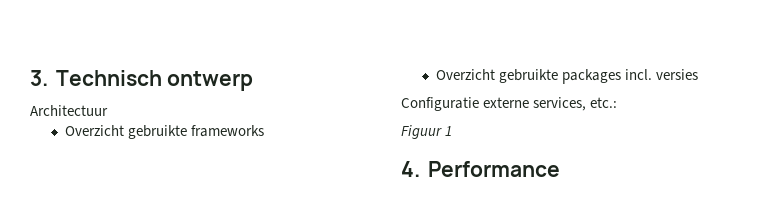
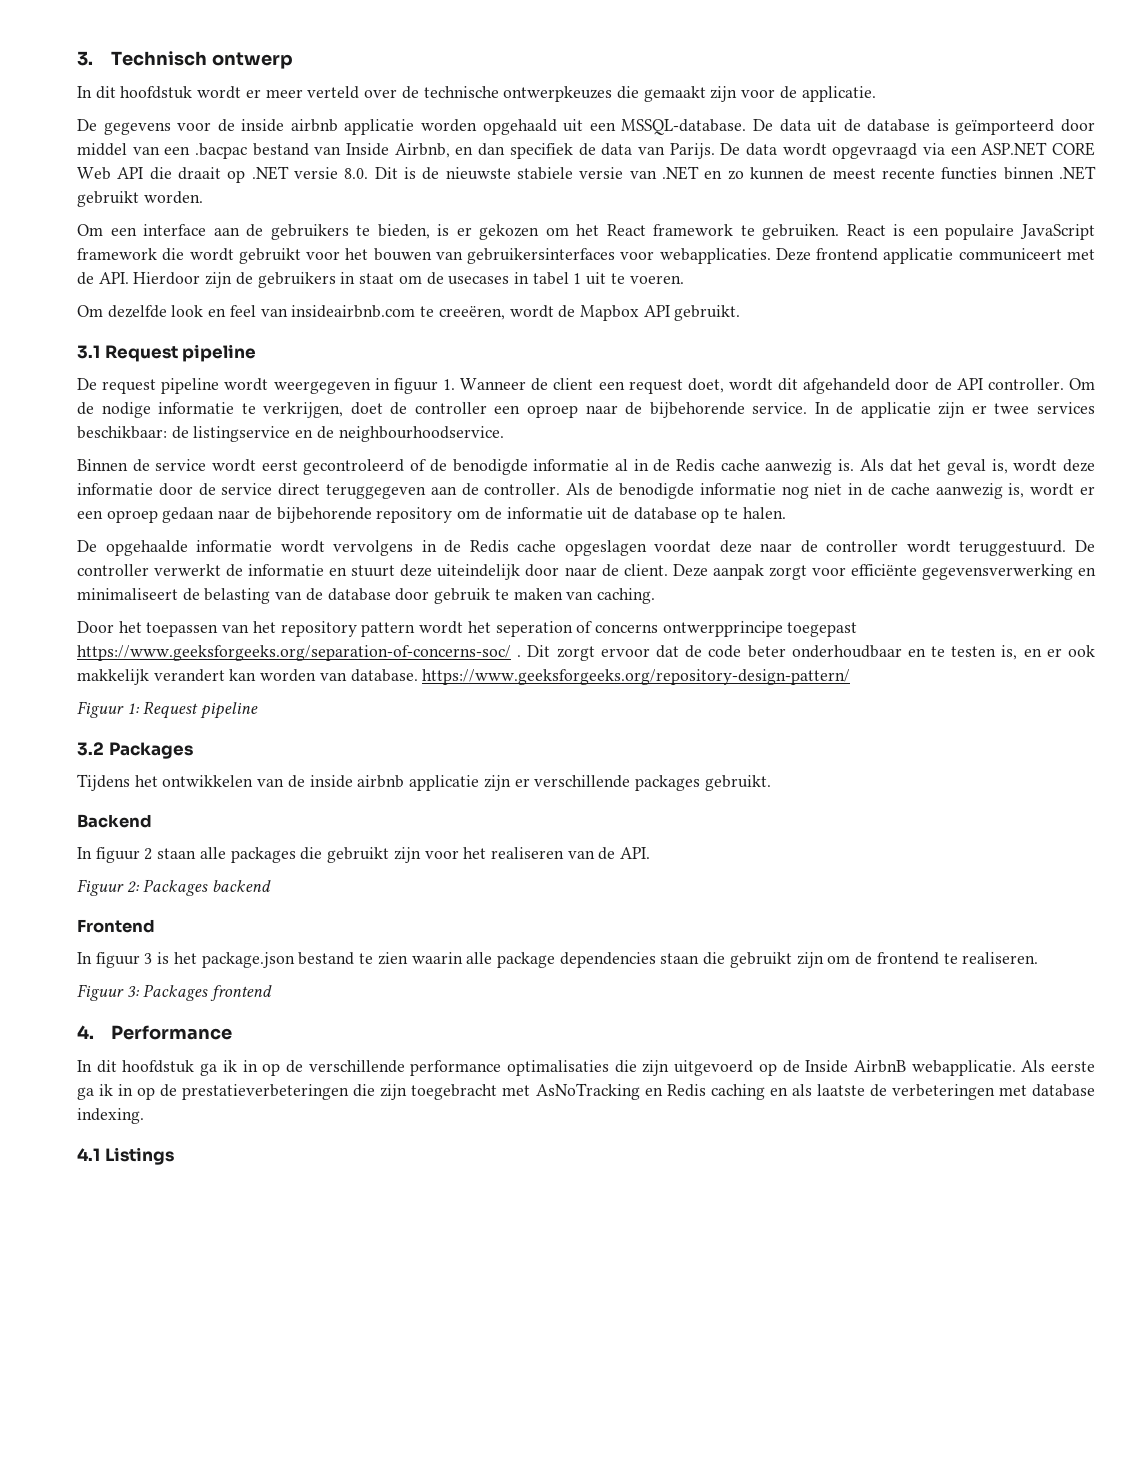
- Architectuur
- Overzicht gebruikte frameworks
- Overzicht gebruikte packages incl. versies
- Configuratie externe services, etc.:
- Figuur 1
+ In dit hoofdstuk wordt er meer verteld over de technische ontwerpkeuzes die gemaakt zijn voor de applicatie.
+ De gegevens voor de inside airbnb applicatie worden opgehaald uit een MSSQL-database. De data uit de database is geïmporteerd door middel van een .bacpac bestand van Inside Airbnb, en dan specifiek de data van Parijs. De data wordt opgevraagd via een ASP.NET CORE Web API die draait op .NET versie 8.0. Dit is de nieuwste stabiele versie van .NET en zo kunnen de meest recente functies binnen .NET gebruikt worden.
+ Om een interface aan de gebruikers te bieden, is er gekozen om het React framework te gebruiken. React is een populaire JavaScript framework die wordt gebruikt voor het bouwen van gebruikersinterfaces voor webapplicaties. Deze frontend applicatie communiceert met de API. Hierdoor zijn de gebruikers in staat om de usecases in tabel 1 uit te voeren.
+ Om dezelfde look en feel van insideairbnb.com te creeëren, wordt de Mapbox API gebruikt.
+ 3.1 Request pipeline
+ De request pipeline wordt weergegeven in figuur 1. Wanneer de client een request doet, wordt dit afgehandeld door de API controller. Om de nodige informatie te verkrijgen, doet de controller een oproep naar de bijbehorende service. In de applicatie zijn er twee services beschikbaar: de listingservice en de neighbourhoodservice.
+ Binnen de service wordt eerst gecontroleerd of de benodigde informatie al in de Redis cache aanwezig is. Als dat het geval is, wordt deze informatie door de service direct teruggegeven aan de controller. Als de benodigde informatie nog niet in de cache aanwezig is, wordt er een oproep gedaan naar de bijbehorende repository om de informatie uit de database op te halen.
+ De opgehaalde informatie wordt vervolgens in de Redis cache opgeslagen voordat deze naar de controller wordt teruggestuurd. De controller verwerkt de informatie en stuurt deze uiteindelijk door naar de client. Deze aanpak zorgt voor efficiënte gegevensverwerking en minimaliseert de belasting van de database door gebruik te maken van caching.
+ Door het toepassen van het repository pattern wordt het seperation of concerns ontwerpprincipe toegepast https://www.geeksforgeeks.org/separation-of-concerns-soc/ . Dit zorgt ervoor dat de code beter onderhoudbaar en te testen is, en er ook makkelijk verandert kan worden van database. https://www.geeksforgeeks.org/repository-design-pattern/
+ Figuur 1: Request pipeline
+ 3.2 Packages
+ Tijdens het ontwikkelen van de inside airbnb applicatie zijn er verschillende packages gebruikt.
+ Backend
+ In figuur 2 staan alle packages die gebruikt zijn voor het realiseren van de API.
+ Figuur 2: Packages backend
+ Frontend
+ In figuur 3 is het package.json bestand te zien waarin alle package dependencies staan die gebruikt zijn om de frontend te realiseren.
+ Figuur 3: Packages frontend
  4. Performance
+ In dit hoofdstuk ga ik in op de verschillende performance optimalisaties die zijn uitgevoerd op de Inside AirbnB webapplicatie. Als eerste ga ik in op de prestatieverbeteringen die zijn toegebracht met AsNoTracking en Redis caching en als laatste de verbeteringen met database indexing.
+ 4.1 Listings

